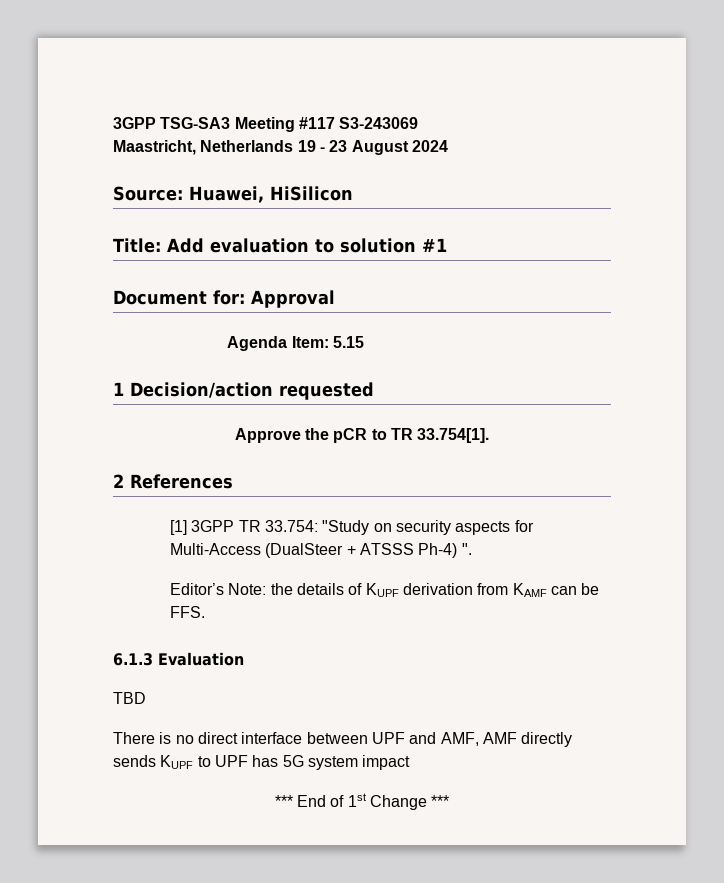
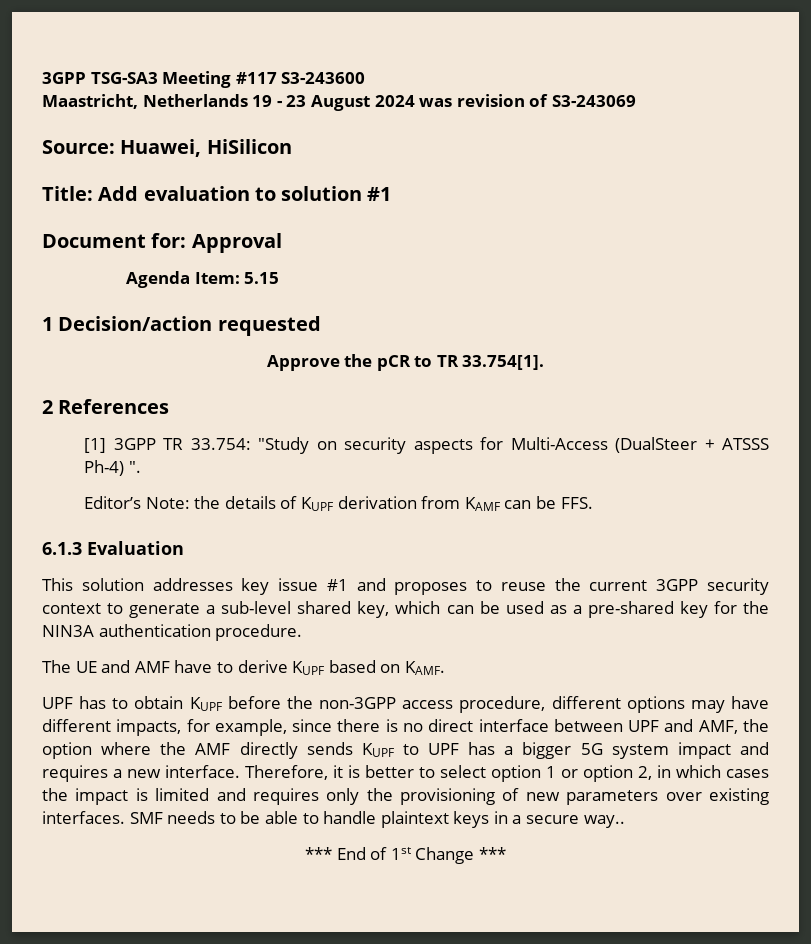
- 3GPP TSG-SA3 Meeting #117 S3-243069
+ 3GPP TSG-SA3 Meeting #117 S3-243600
- Maastricht, Netherlands 19 - 23 August 2024
+ Maastricht, Netherlands 19 - 23 August 2024 was revision of S3-243069
- TBD
- There is no direct interface between UPF and AMF, AMF directly sends KUPF to UPF has 5G system impact
+ This solution addresses key issue #1 and proposes to reuse the current 3GPP security context to generate a sub-level shared key, which can be used as a pre-shared key for the NIN3A authentication procedure.
+ The UE and AMF have to derive KUPF based on KAMF.
+ UPF has to obtain KUPF before the non-3GPP access procedure, different options may have different impacts, for example, since there is no direct interface between UPF and AMF, the option where the AMF directly sends KUPF to UPF has a bigger 5G system impact and requires a new interface. Therefore, it is better to select option 1 or option 2, in which cases the impact is limited and requires only the provisioning of new parameters over existing interfaces. SMF needs to be able to handle plaintext keys in a secure way..

